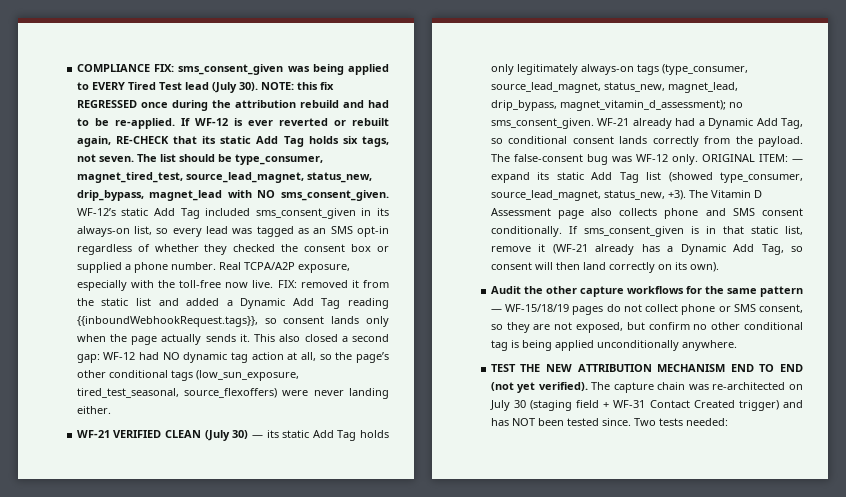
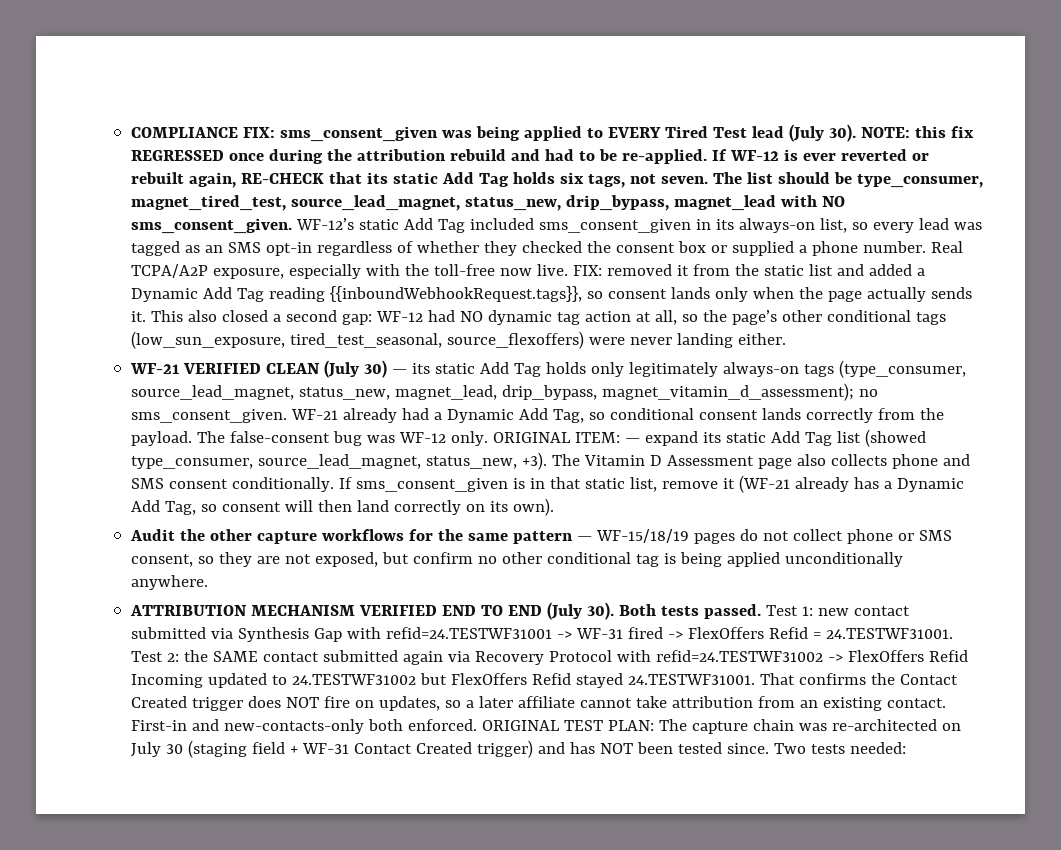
- TEST THE NEW ATTRIBUTION MECHANISM END TO END (not yet verified). The capture chain was re-architected on July 30 (staging field + WF-31 Contact Created trigger) and has NOT been tested since.
+ ATTRIBUTION MECHANISM VERIFIED END TO END (July 30). Both tests passed. Test 1: new contact submitted via Synthesis Gap with refid=24.TESTWF31001 -> WF-31 fired -> FlexOffers Refid = 24.TESTWF31001. Test 2: the SAME contact submitted again via Recovery Protocol with refid=24.TESTWF31002 -> FlexOffers Refid Incoming updated to 24.TESTWF31002 but FlexOffers Refid stayed 24.TESTWF31001. That confirms the Contact Created trigger does NOT fire on updates, so a later affiliate cannot take attribution from an existing contact. First-in and new-contacts-only both enforced. ORIGINAL TEST PLAN: The capture chain was re-architected on July 30 (staging field + WF-31 Contact Created trigger) and has NOT been tested since.

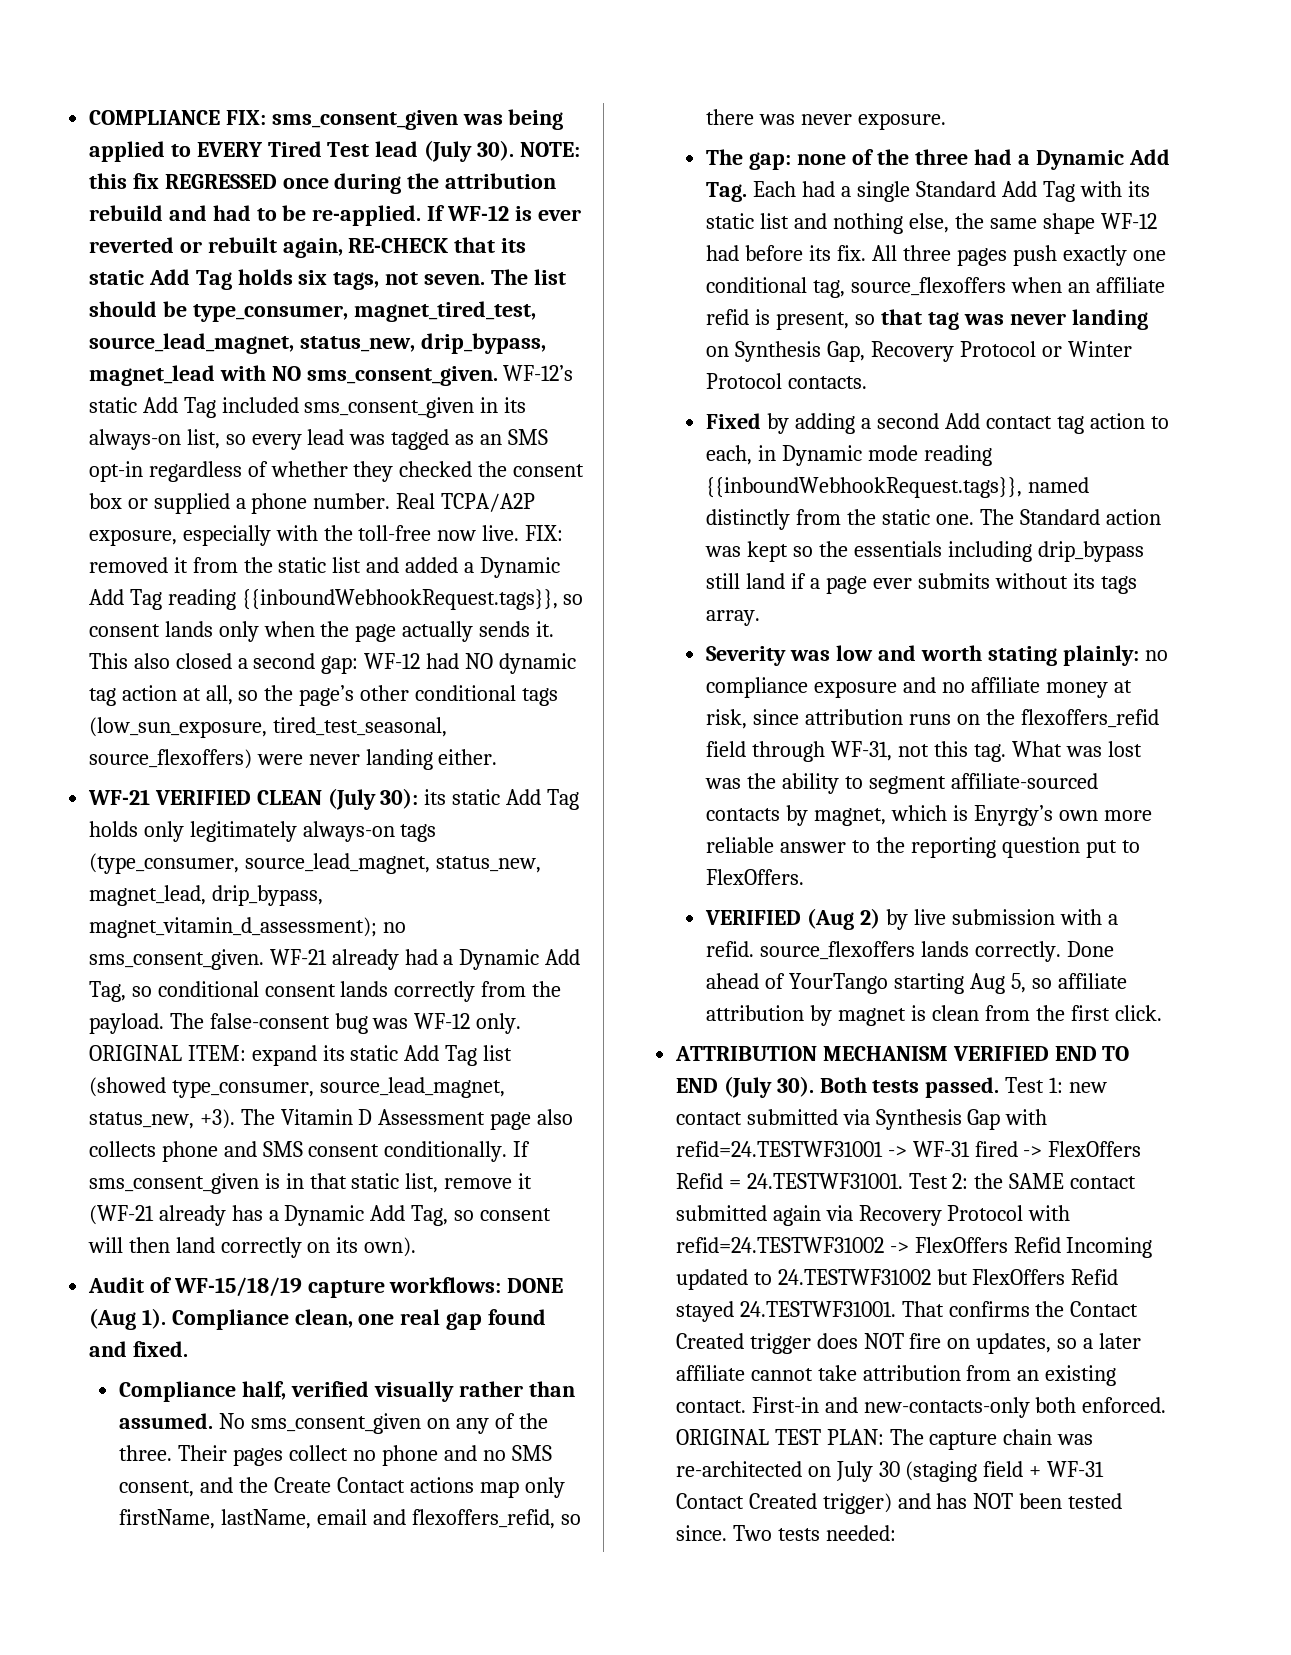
- WF-21 VERIFIED CLEAN (July 30) — its static Add Tag holds only legitimately always-on tags (type_consumer, source_lead_magnet, status_new, magnet_lead, drip_bypass, magnet_vitamin_d_assessment); no sms_consent_given.
+ WF-21 VERIFIED CLEAN (July 30): its static Add Tag holds only legitimately always-on tags (type_consumer, source_lead_magnet, status_new, magnet_lead, drip_bypass, magnet_vitamin_d_assessment); no sms_consent_given.
- ORIGINAL ITEM: — expand its static Add Tag list (showed type_consumer, source_lead_magnet, status_new, +3).
+ ORIGINAL ITEM: expand its static Add Tag list (showed type_consumer, source_lead_magnet, status_new, +3).
- Audit the other capture workflows for the same pattern — WF-15/18/19 pages do not collect phone or SMS consent, so they are not exposed, but confirm no other conditional tag is being applied unconditionally anywhere.
+ Audit of WF-15/18/19 capture workflows: DONE (Aug 1). Compliance clean, one real gap found and fixed.
+ Compliance half, verified visually rather than assumed. No sms_consent_given on any of the three. Their pages collect no phone and no SMS consent, and the Create Contact actions map only firstName, lastName, email and flexoffers_refid, so there was never exposure.
+ The gap: none of the three had a Dynamic Add Tag. Each had a single Standard Add Tag with its static list and nothing else, the same shape WF-12 had before its fix. All three pages push exactly one conditional tag, source_flexoffers when an affiliate refid is present, so that tag was never landing on Synthesis Gap, Recovery Protocol or Winter Protocol contacts.
+ Fixed by adding a second Add contact tag action to each, in Dynamic mode reading {{inboundWebhookRequest.tags}}, named distinctly from the static one. The Standard action was kept so the essentials including drip_bypass still land if a page ever submits without its tags array.
+ Severity was low and worth stating plainly: no compliance exposure and no affiliate money at risk, since attribution runs on the flexoffers_refid field through WF-31, not this tag. What was lost was the ability to segment affiliate-sourced contacts by magnet, which is Enyrgy’s own more reliable answer to the reporting question put to FlexOffers.
+ VERIFIED (Aug 2) by live submission with a refid. source_flexoffers lands correctly. Done ahead of YourTango starting Aug 5, so affiliate attribution by magnet is clean from the first click.

